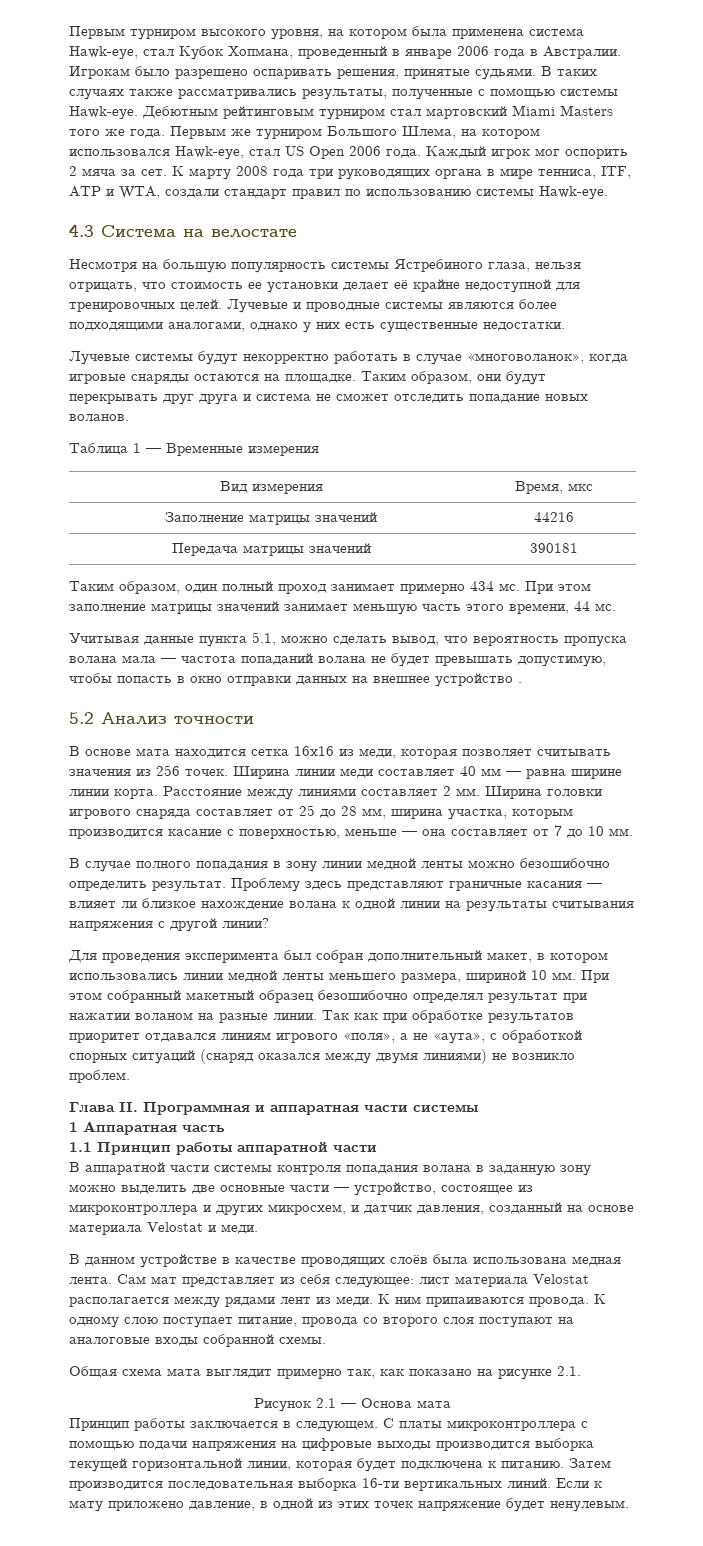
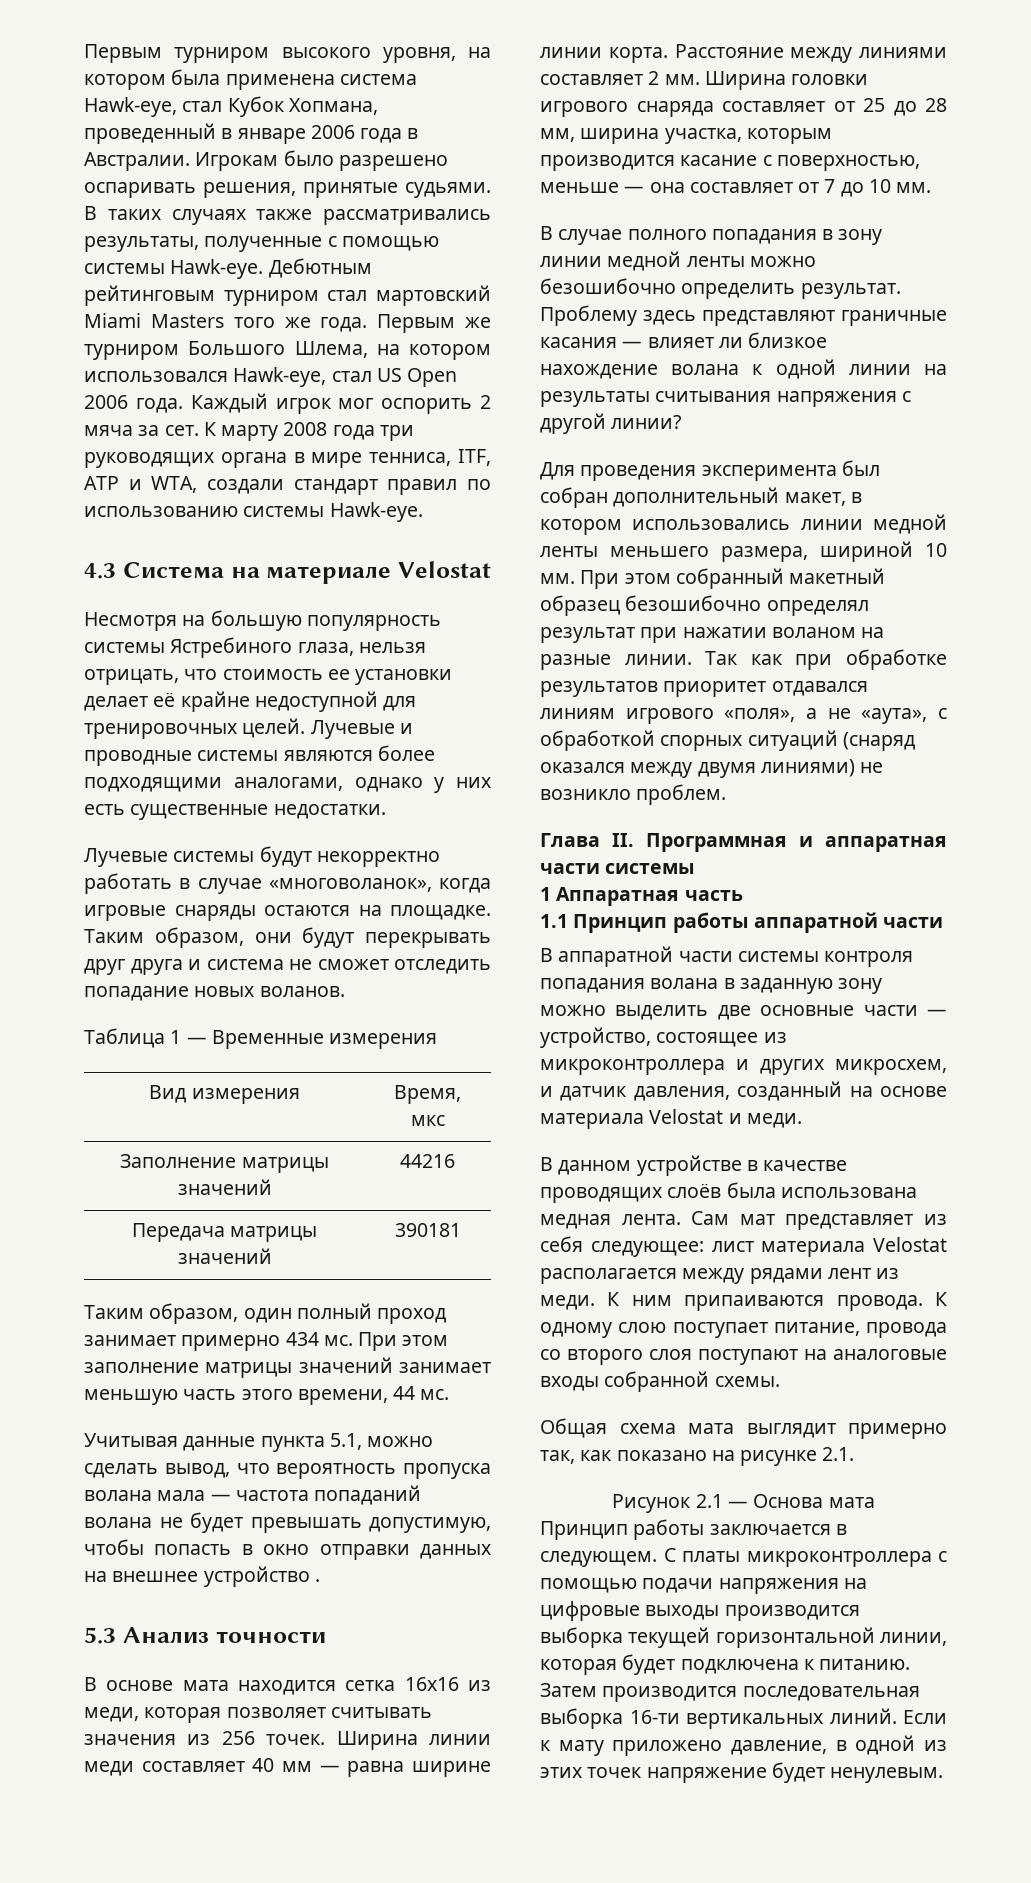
- 4.3 Система на велостате
+ 4.3 Система на материале Velostat
- 5.2 Анализ точности
+ 5.3 Анализ точности

